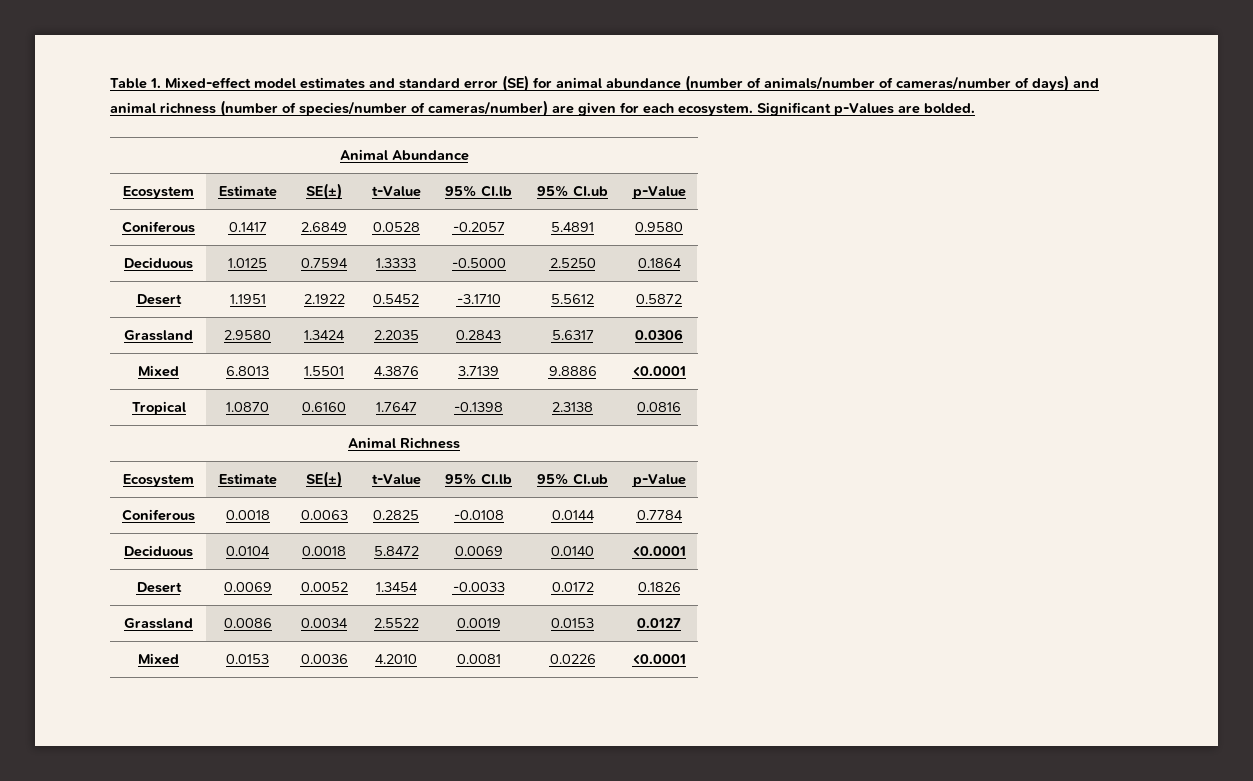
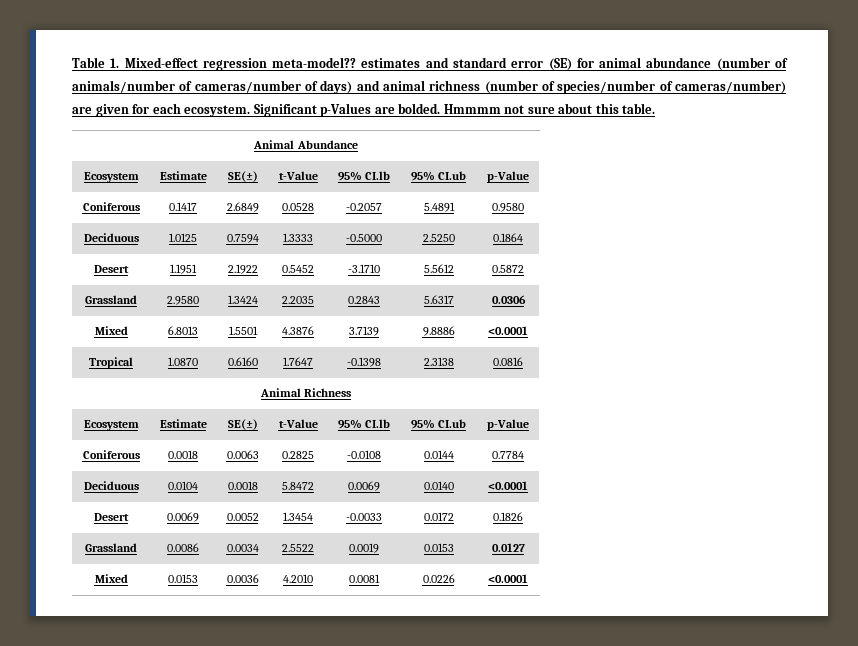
- Table 1. Mixed-effect model estimates and standard error (SE) for animal abundance (number of animals/number of cameras/number of days) and animal richness (number of species/number of cameras/number) are given for each ecosystem.
+ Table 1. Mixed-effect regression meta-model?? estimates and standard error (SE) for animal abundance (number of animals/number of cameras/number of days) and animal richness (number of species/number of cameras/number) are given for each ecosystem.
+ Hmmmm not sure about this table.

